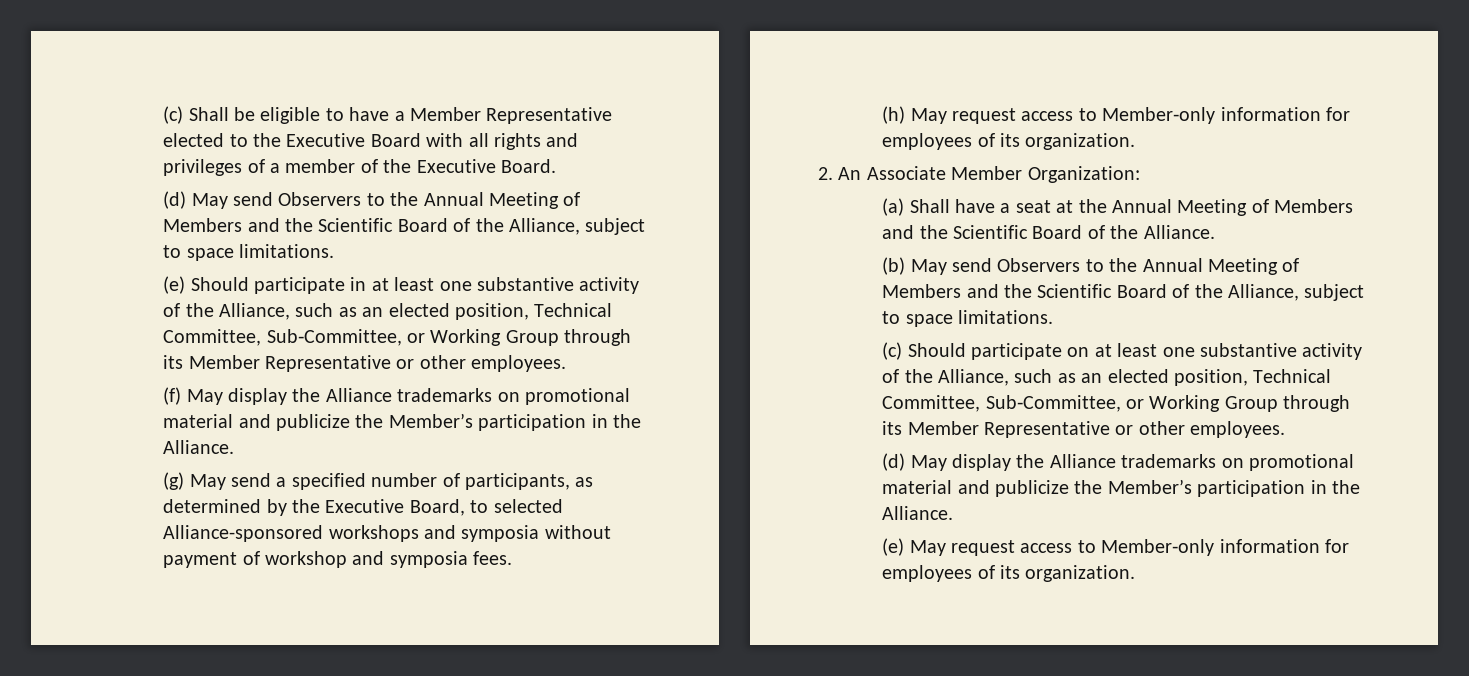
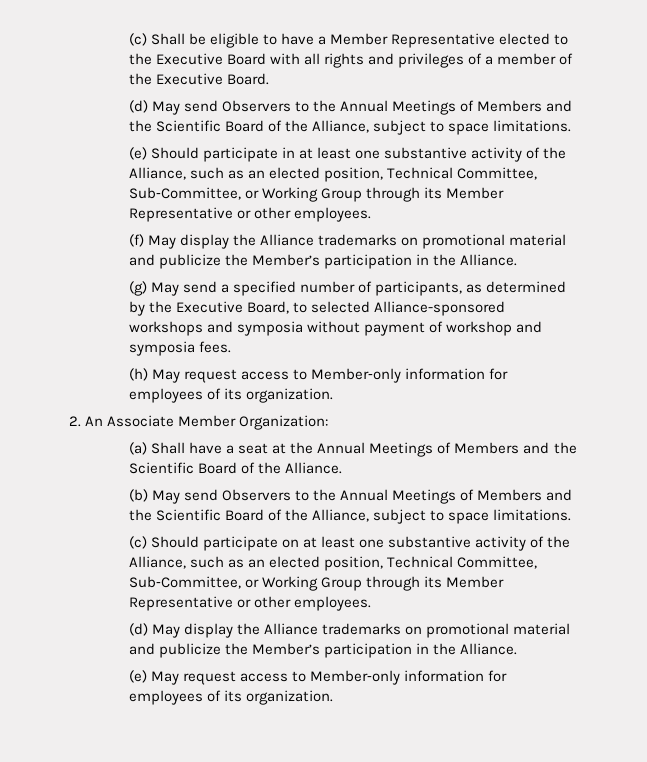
- (d) May send Observers to the Annual Meeting of Members and the Scientific Board of the Alliance, subject to space limitations.
+ (d) May send Observers to the Annual Meetings of Members and the Scientific Board of the Alliance, subject to space limitations.
- (a) Shall have a seat at the Annual Meeting of Members and the Scientific Board of the Alliance.
+ (a) Shall have a seat at the Annual Meetings of Members and the Scientific Board of the Alliance.
- (b) May send Observers to the Annual Meeting of Members and the Scientific Board of the Alliance, subject to space limitations.
+ (b) May send Observers to the Annual Meetings of Members and the Scientific Board of the Alliance, subject to space limitations.

